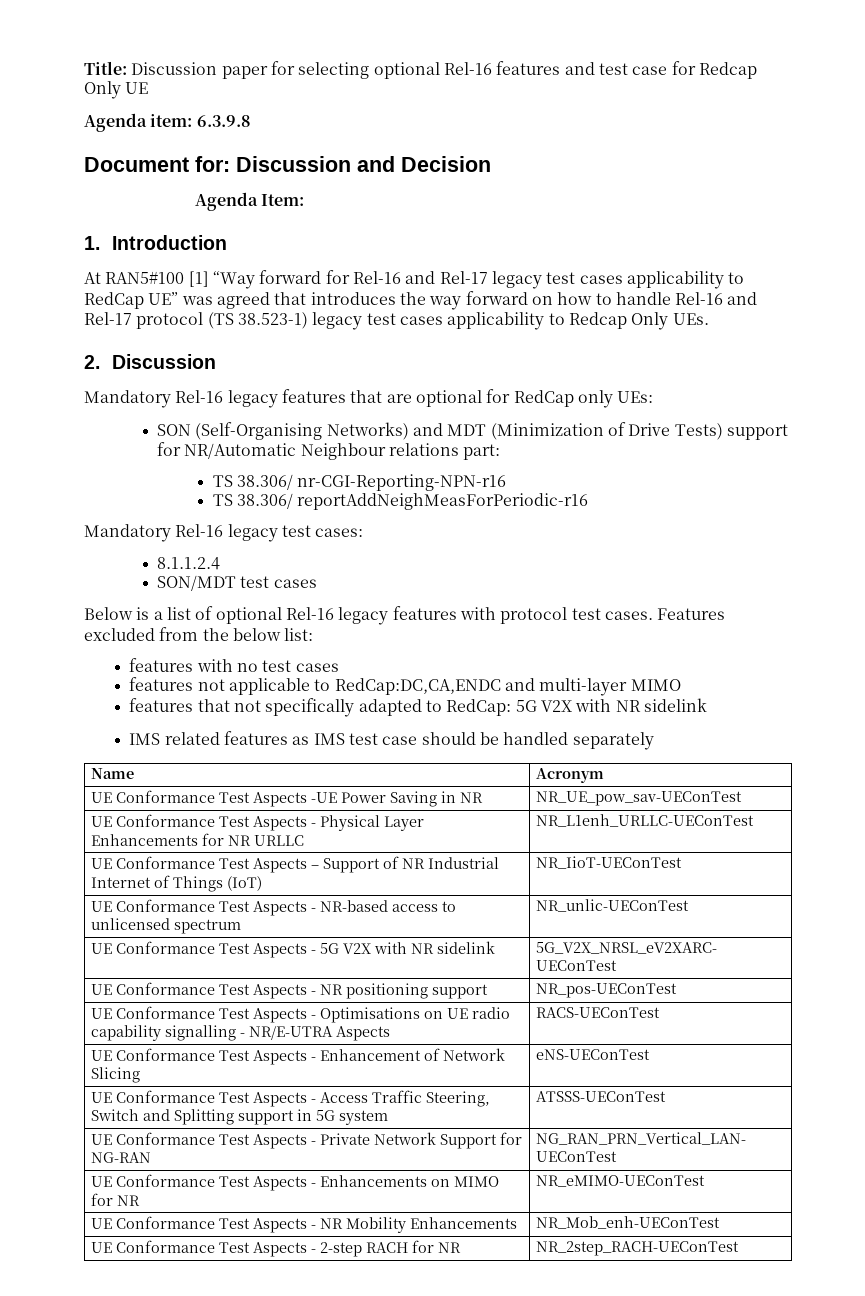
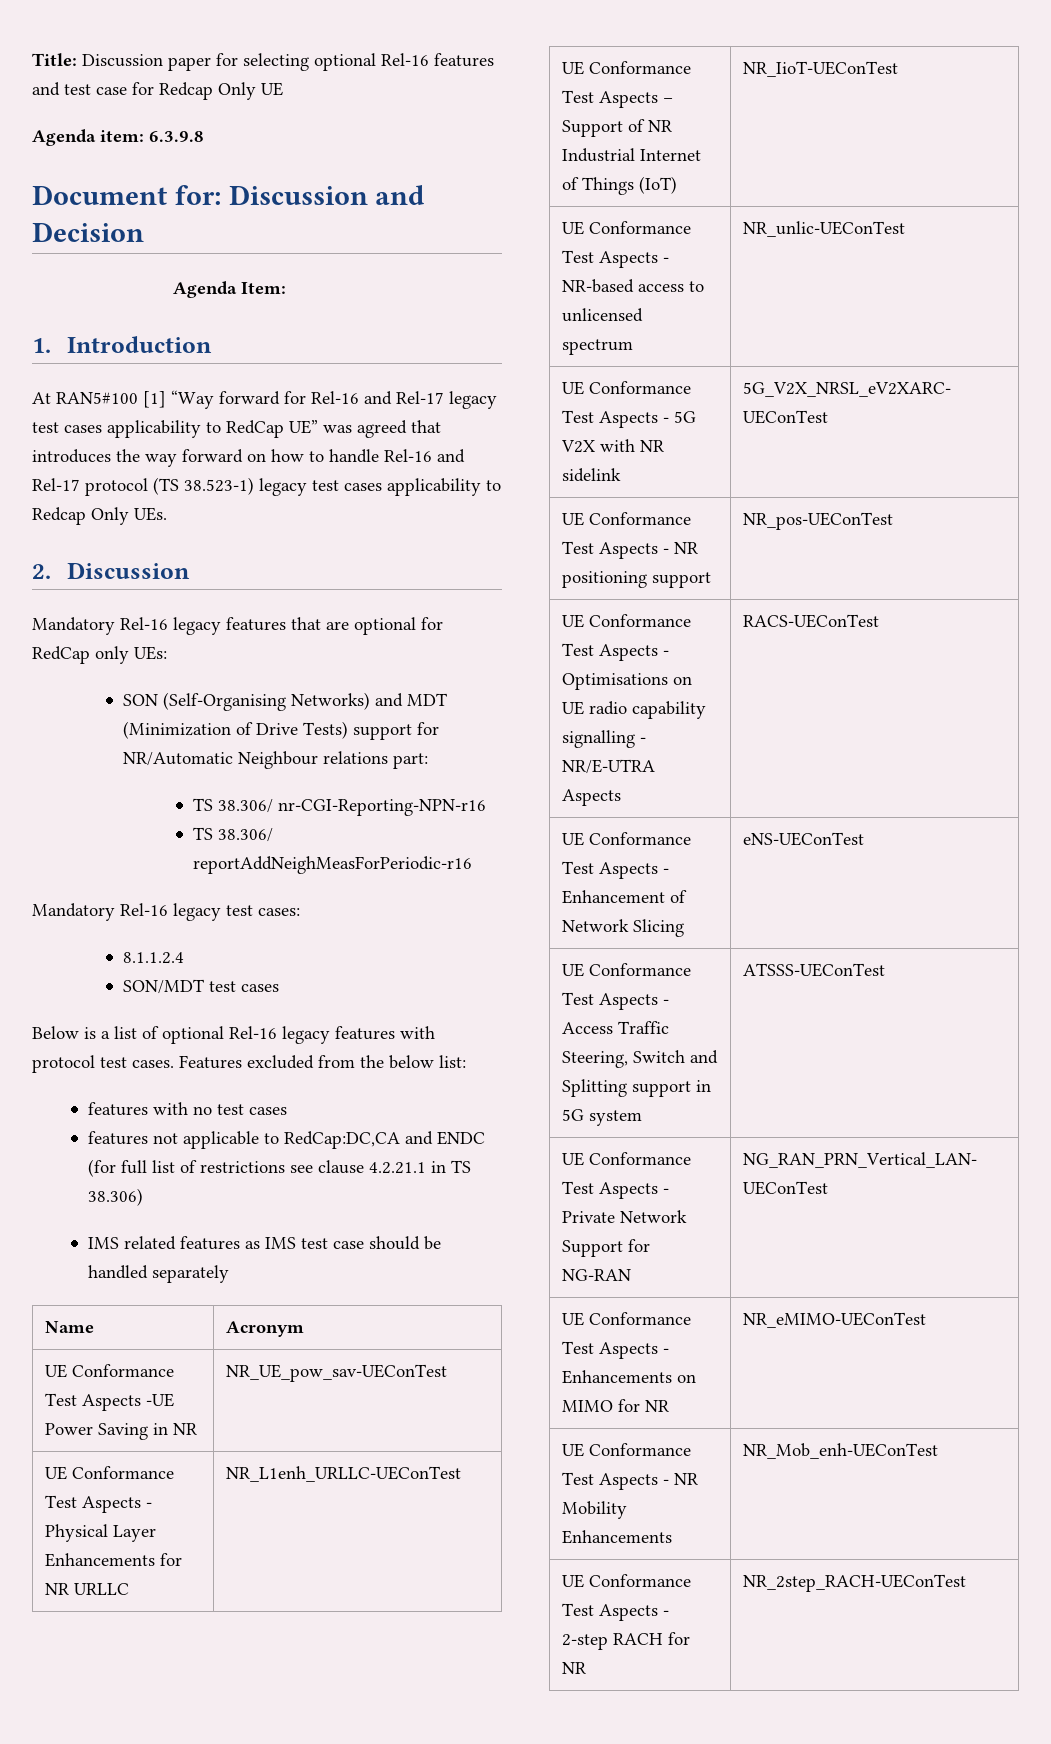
- features not applicable to RedCap:DC,CA,ENDC and multi-layer MIMO
- features that not specifically adapted to RedCap: 5G V2X with NR sidelink
+ features not applicable to RedCap:DC,CA and ENDC (for full list of restrictions see clause 4.2.21.1 in TS 38.306)

